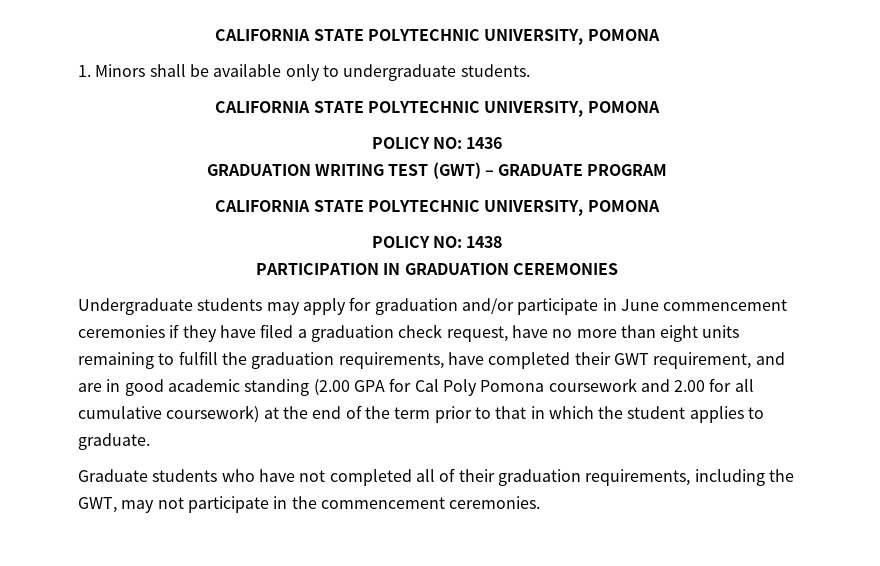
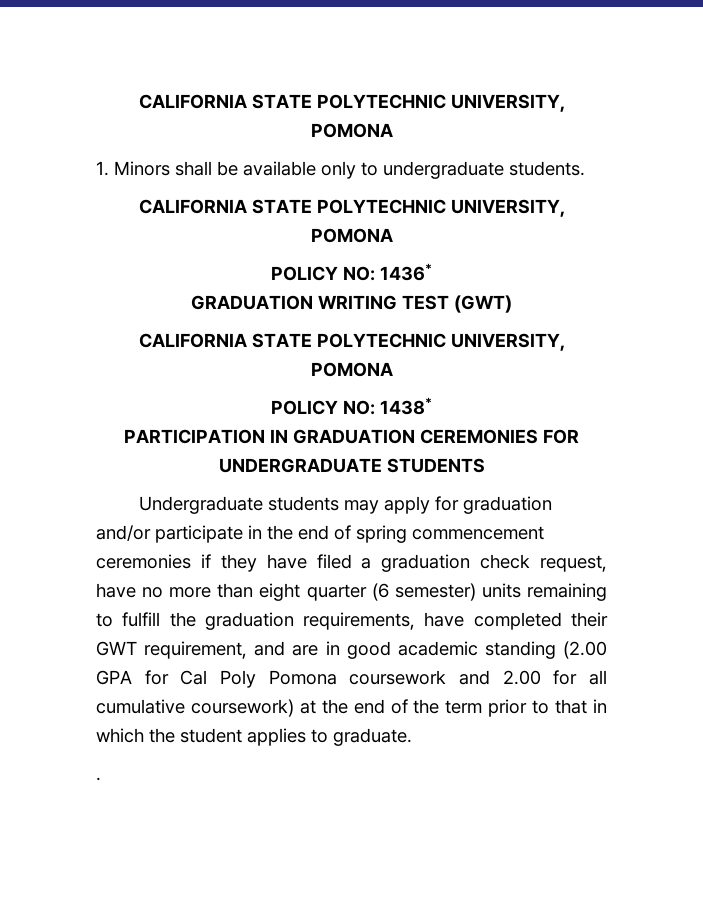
- POLICY NO: 1436
+ POLICY NO: 1436*
- GRADUATION WRITING TEST (GWT) – GRADUATE PROGRAM
+ GRADUATION WRITING TEST (GWT)
  CALIFORNIA STATE POLYTECHNIC UNIVERSITY, POMONA
- POLICY NO: 1438
+ POLICY NO: 1438*
- PARTICIPATION IN GRADUATION CEREMONIES
+ PARTICIPATION IN GRADUATION CEREMONIES FOR UNDERGRADUATE STUDENTS
- Undergraduate students may apply for graduation and/or participate in June commencement ceremonies if they have filed a graduation check request, have no more than eight units remaining to fulfill the graduation requirements, have completed their GWT requirement, and are in good academic standing (2.00 GPA for Cal Poly Pomona coursework and 2.00 for all cumulative coursework) at the end of the term prior to that in which the student applies to graduate.
+ Undergraduate students may apply for graduation and/or participate in the end of spring commencement ceremonies if they have filed a graduation check request, have no more than eight quarter (6 semester) units remaining to fulfill the graduation requirements, have completed their GWT requirement, and are in good academic standing (2.00 GPA for Cal Poly Pomona coursework and 2.00 for all cumulative coursework) at the end of the term prior to that in which the student applies to graduate.
- Graduate students who have not completed all of their graduation requirements, including the GWT, may not participate in the commencement ceremonies.
+ .

